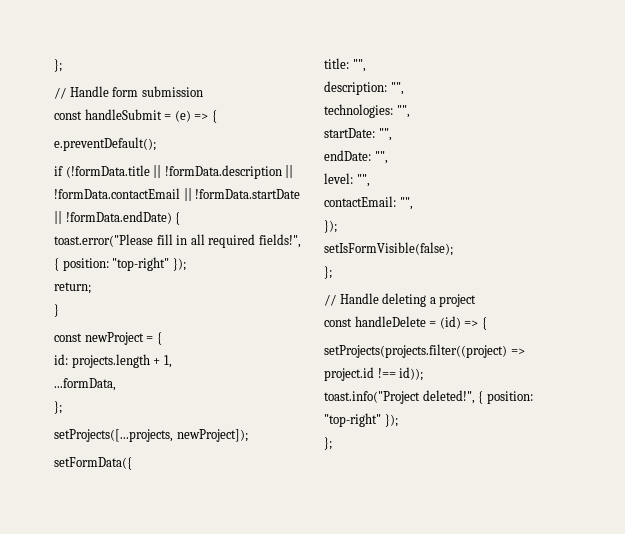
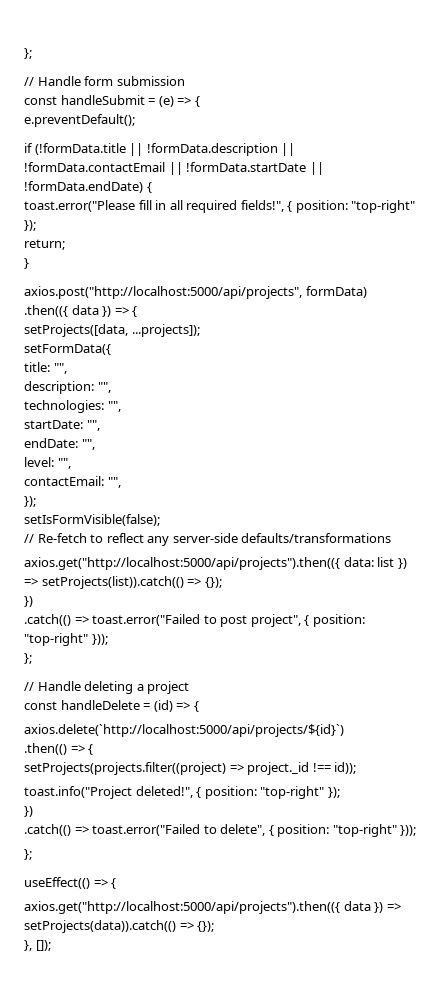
- const newProject = {
- id: projects.length + 1,
- ...formData,
- };
- setProjects([...projects, newProject]);
+ axios.post("http://localhost:5000/api/projects", formData)
+ .then(({ data }) => {
+ setProjects([data, ...projects]);
+ // Re-fetch to reflect any server-side defaults/transformations
+ axios.get("http://localhost:5000/api/projects").then(({ data: list }) => setProjects(list)).catch(() => {});
+ })
+ .catch(() => toast.error("Failed to post project", { position: "top-right" }));
+ axios.delete(`http://localhost:5000/api/projects/${id}`)
+ .then(() => {
- setProjects(projects.filter((project) => project.id !== id));
+ setProjects(projects.filter((project) => project._id !== id));
  toast.info("Project deleted!", { position: "top-right" });
+ })
+ .catch(() => toast.error("Failed to delete", { position: "top-right" }));
  };
+ useEffect(() => {
+ axios.get("http://localhost:5000/api/projects").then(({ data }) => setProjects(data)).catch(() => {});
+ }, []);

